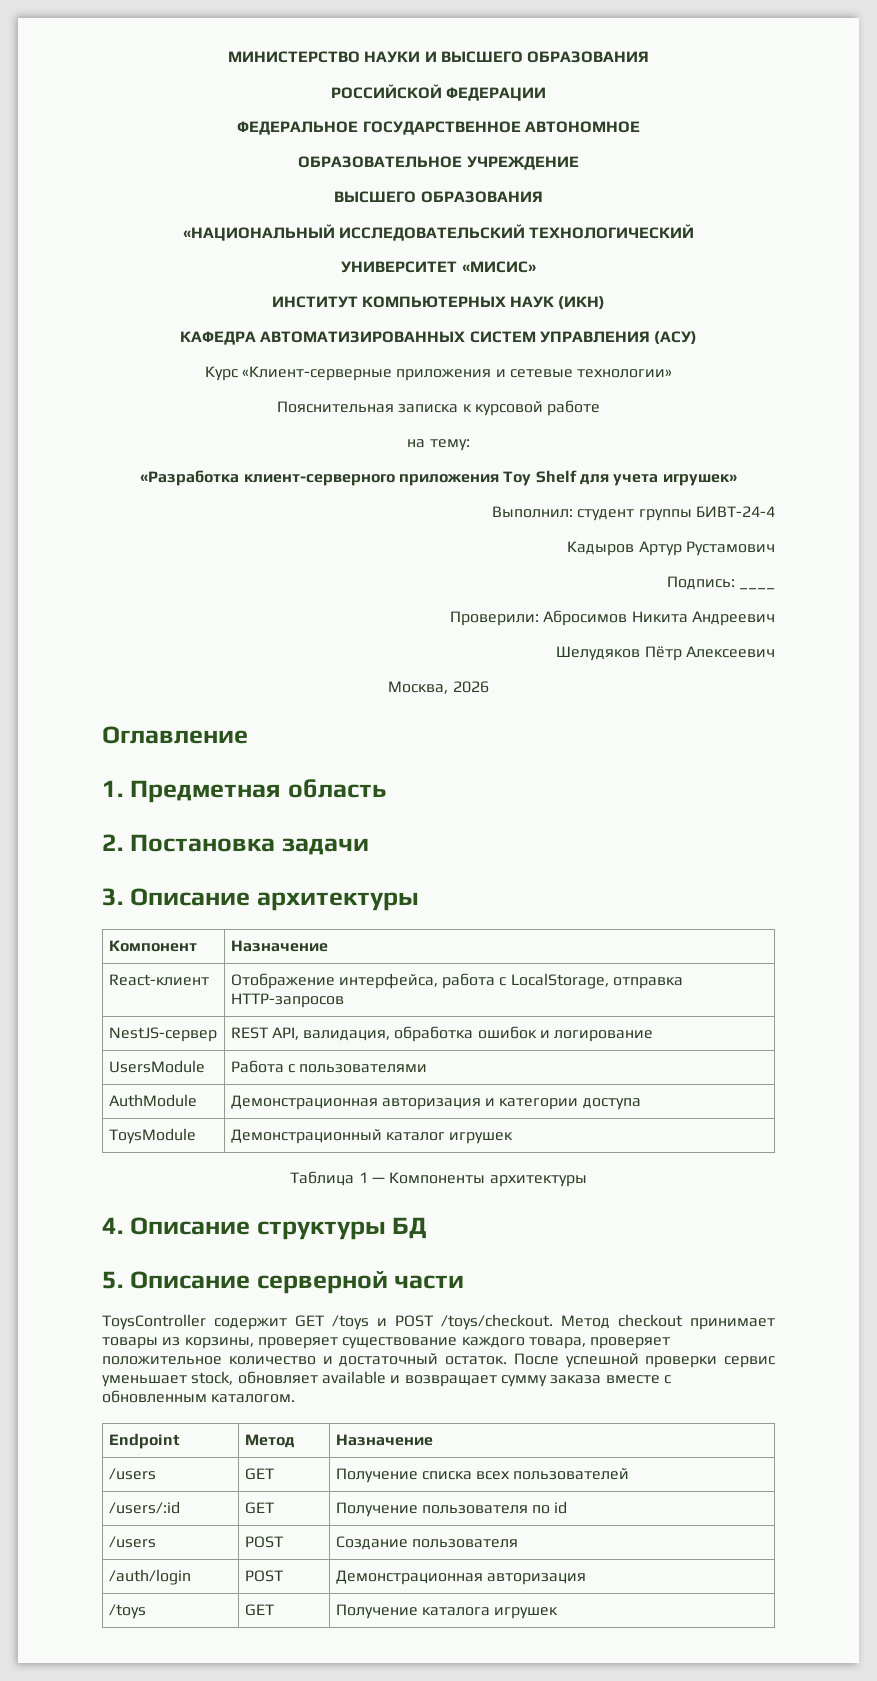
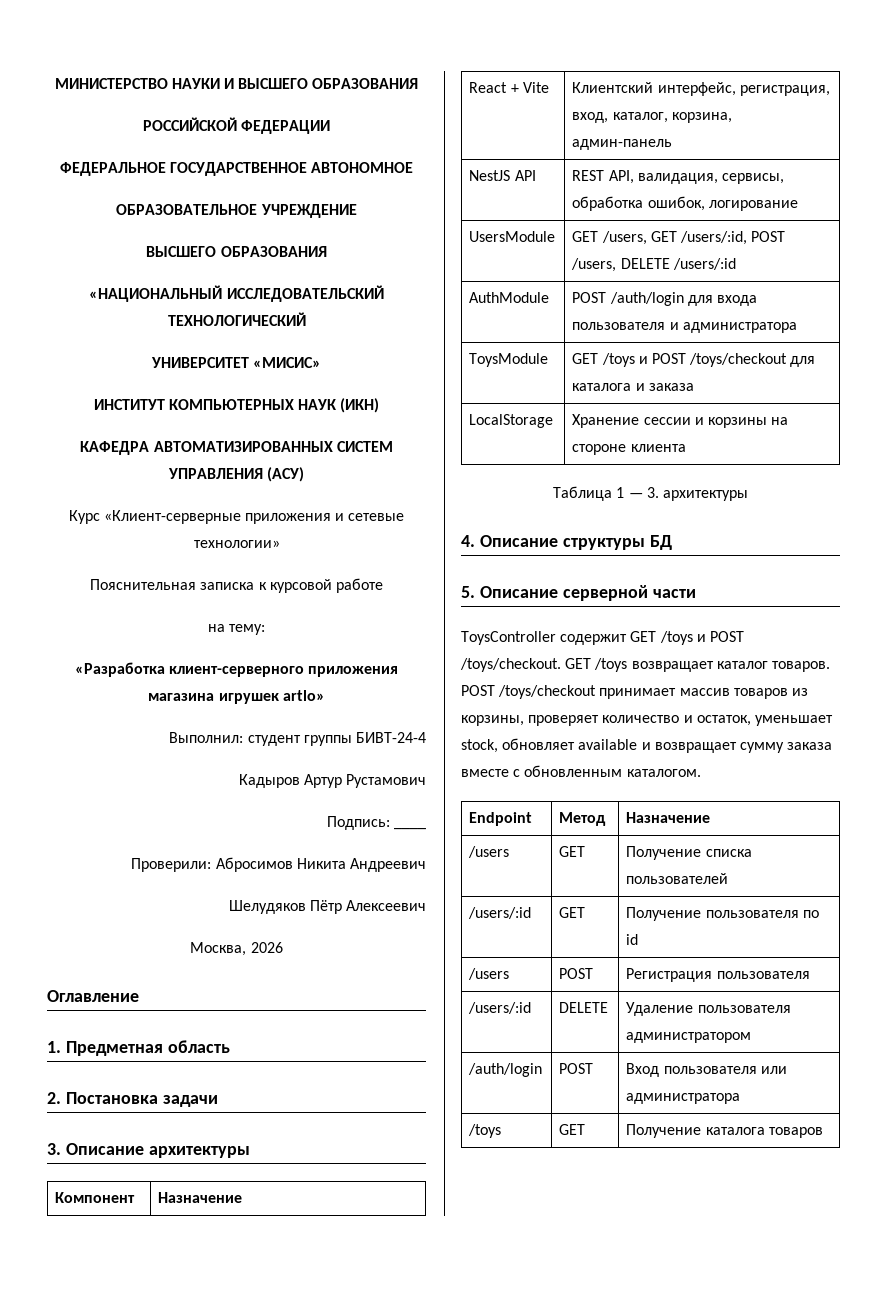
- «Разработка клиент-серверного приложения Toy Shelf для учета игрушек»
+ «Разработка клиент-серверного приложения магазина игрушек artlo»
- React-клиент | Отображение интерфейса, работа с LocalStorage, отправка HTTP-запросов
- NestJS-сервер | REST API, валидация, обработка ошибок и логирование
+ React + Vite | Клиентский интерфейс, регистрация, вход, каталог, корзина, админ-панель
+ NestJS API | REST API, валидация, сервисы, обработка ошибок, логирование
- UsersModule | Работа с пользователями
- AuthModule | Демонстрационная авторизация и категории доступа
- ToysModule | Демонстрационный каталог игрушек
+ UsersModule | GET /users, GET /users/:id, POST /users, DELETE /users/:id
+ AuthModule | POST /auth/login для входа пользователя и администратора
+ ToysModule | GET /toys и POST /toys/checkout для каталога и заказа
+ LocalStorage | Хранение сессии и корзины на стороне клиента
- Таблица 1 — Компоненты архитектуры
+ Таблица 1 — 3. архитектуры
- Метод checkout принимает товары из корзины, проверяет существование каждого товара, проверяет положительное количество и достаточный остаток. После успешной проверки сервис уменьшает stock, обновляет available и возвращает сумму заказа вместе с обновленным каталогом.
+ GET /toys возвращает каталог товаров. POST /toys/checkout принимает массив товаров из корзины, проверяет количество и остаток, уменьшает stock, обновляет available и возвращает сумму заказа вместе с обновленным каталогом.
- /users | GET | Получение списка всех пользователей
+ /users | GET | Получение списка пользователей
- /users | POST | Создание пользователя
+ /users | POST | Регистрация пользователя
- /auth/login | POST | Демонстрационная авторизация
+ /users/:id | DELETE | Удаление пользователя администратором
+ /auth/login | POST | Вход пользователя или администратора
- /toys | GET | Получение каталога игрушек
+ /toys | GET | Получение каталога товаров

